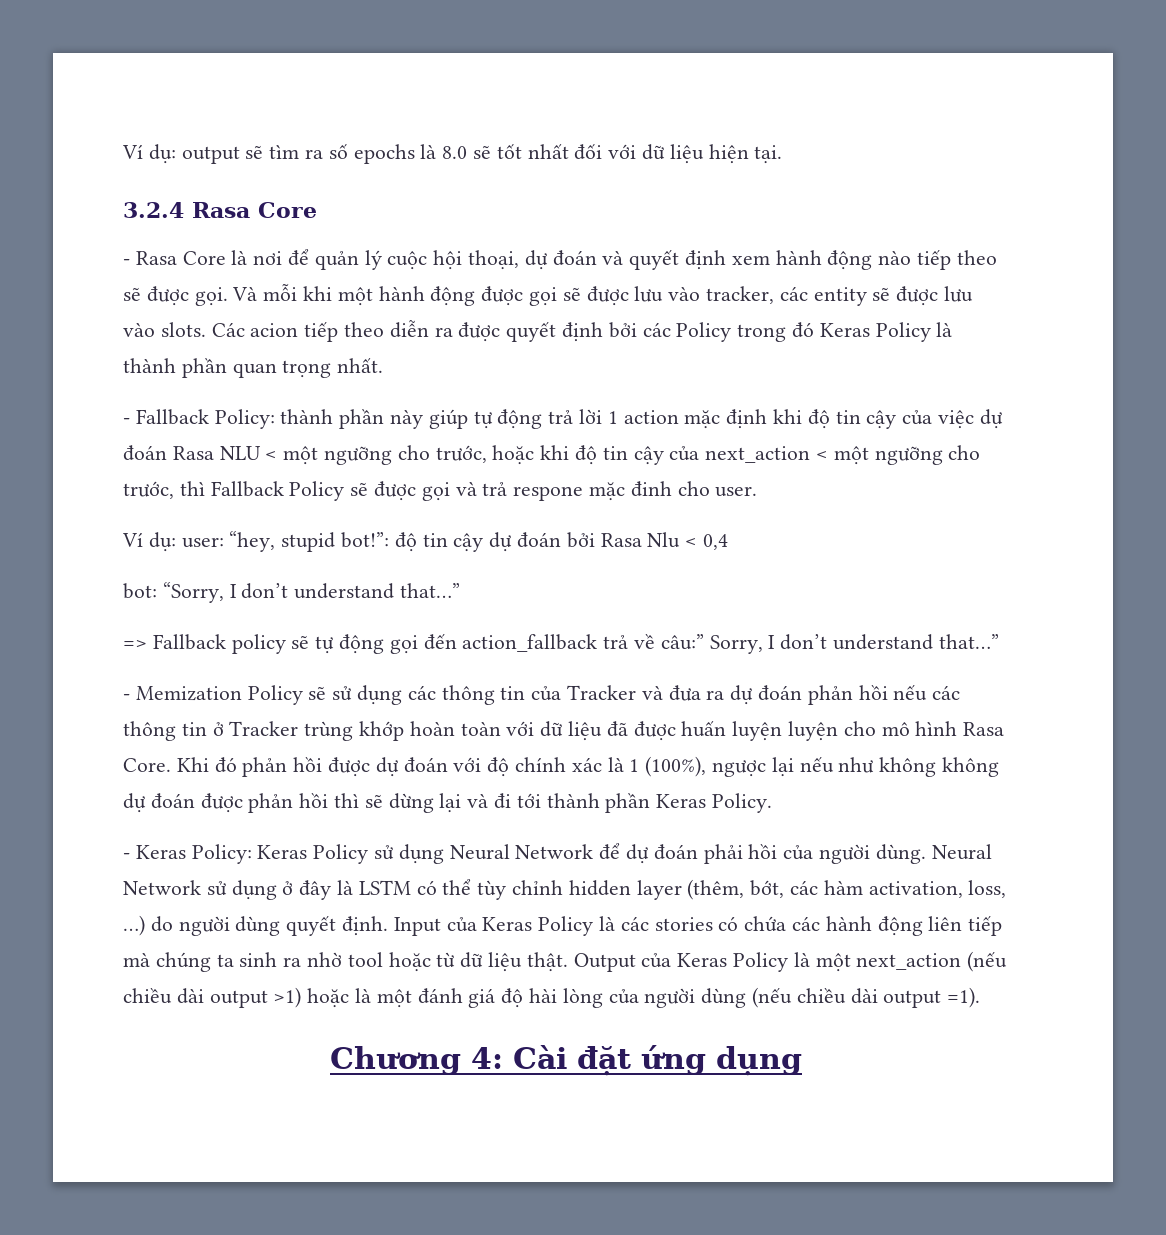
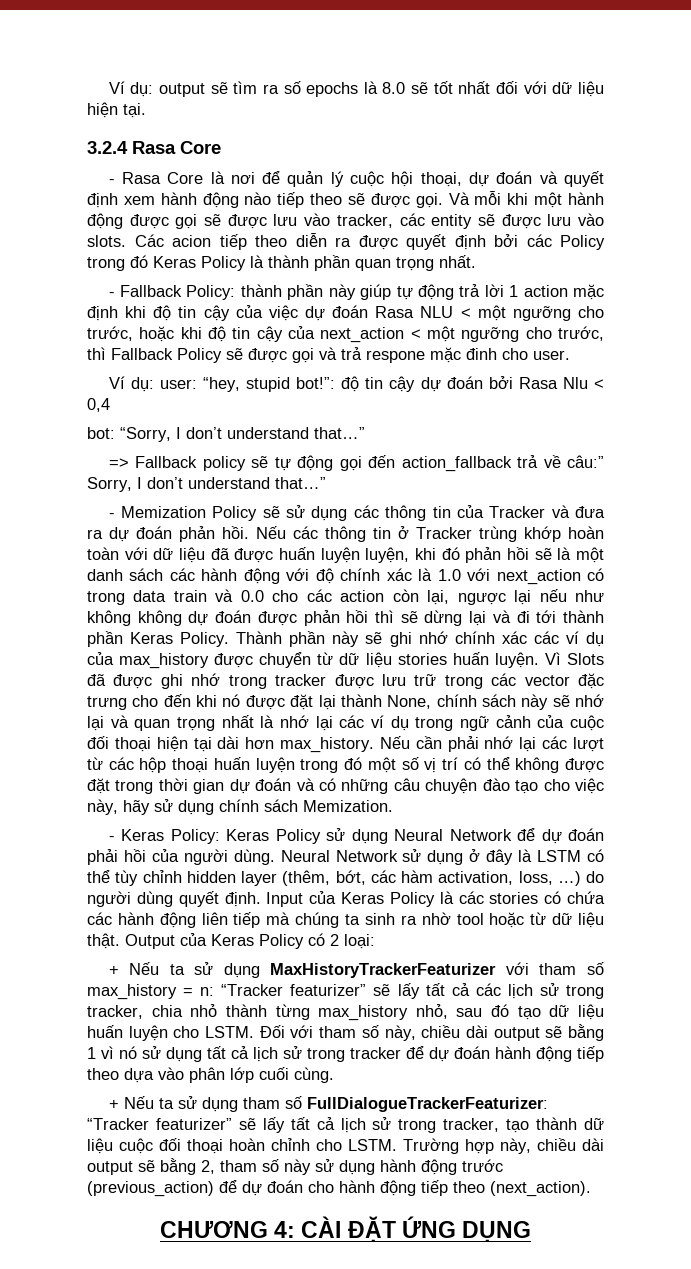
- - Memization Policy sẽ sử dụng các thông tin của Tracker và đưa ra dự đoán phản hồi nếu các thông tin ở Tracker trùng khớp hoàn toàn với dữ liệu đã được huấn luyện luyện cho mô hình Rasa Core. Khi đó phản hồi được dự đoán với độ chính xác là 1 (100%), ngược lại nếu như không không dự đoán được phản hồi thì sẽ dừng lại và đi tới thành phần Keras Policy.
+ - Memization Policy sẽ sử dụng các thông tin của Tracker và đưa ra dự đoán phản hồi. Nếu các thông tin ở Tracker trùng khớp hoàn toàn với dữ liệu đã được huấn luyện luyện, khi đó phản hồi sẽ là một danh sách các hành động với độ chính xác là 1.0 với next_action có trong data train và 0.0 cho các action còn lại, ngược lại nếu như không không dự đoán được phản hồi thì sẽ dừng lại và đi tới thành phần Keras Policy. Thành phần này sẽ ghi nhớ chính xác các ví dụ của max_history được chuyển từ dữ liệu stories huấn luyện. Vì Slots đã được ghi nhớ trong tracker được lưu trữ trong các vector đặc trưng cho đến khi nó được đặt lại thành None, chính sách này sẽ nhớ lại và quan trọng nhất là nhớ lại các ví dụ trong ngữ cảnh của cuộc đối thoại hiện tại dài hơn max_history. Nếu cần phải nhớ lại các lượt từ các hộp thoại huấn luyện trong đó một số vị trí có thể không được đặt trong thời gian dự đoán và có những câu chuyện đào tạo cho việc này, hãy sử dụng chính sách Memization.
- Output của Keras Policy là một next_action (nếu chiều dài output >1) hoặc là một đánh giá độ hài lòng của người dùng (nếu chiều dài output =1).
- Chương 4: Cài đặt ứng dụng
+ Output của Keras Policy có 2 loại:
+ + Nếu ta sử dụng MaxHistoryTrackerFeaturizer với tham số max_history = n: “Tracker featurizer” sẽ lấy tất cả các lịch sử trong tracker, chia nhỏ thành từng max_history nhỏ, sau đó tạo dữ liệu huấn luyện cho LSTM. Đối với tham số này, chiều dài output sẽ bằng 1 vì nó sử dụng tất cả lịch sử trong tracker để dự đoán hành động tiếp theo dựa vào phân lớp cuối cùng.
+ + Nếu ta sử dụng tham số FullDialogueTrackerFeaturizer: “Tracker featurizer” sẽ lấy tất cả lịch sử trong tracker, tạo thành dữ liệu cuộc đối thoại hoàn chỉnh cho LSTM. Trường hợp này, chiều dài output sẽ bằng 2, tham số này sử dụng hành động trước (previous_action) để dự đoán cho hành động tiếp theo (next_action).
+ CHƯƠNG 4: CÀI ĐẶT ỨNG DỤNG

